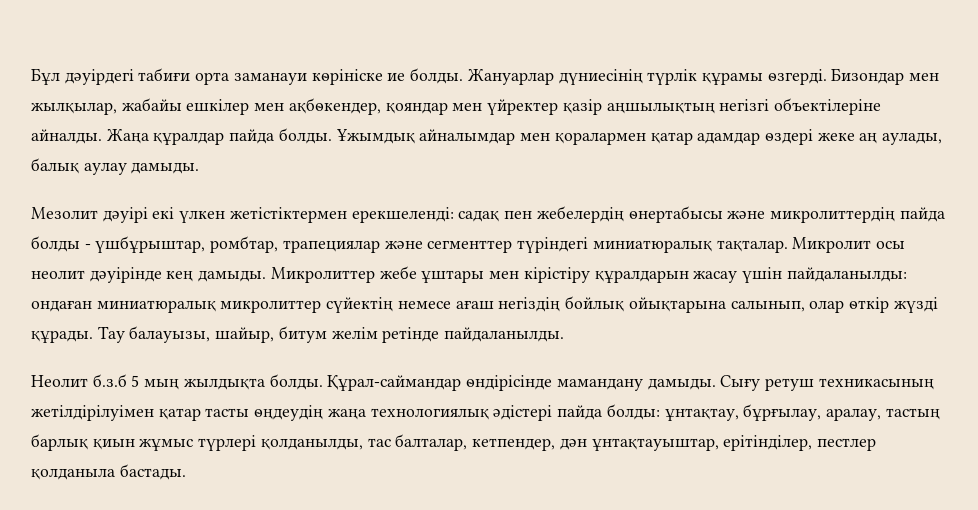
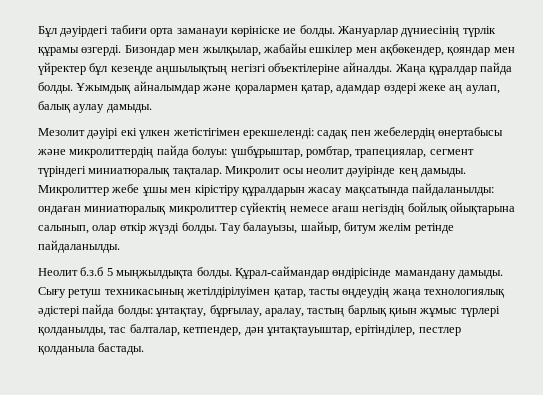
- Бизондар мен жылқылар, жабайы ешкілер мен ақбөкендер, қояндар мен үйректер қазір аңшылықтың негізгі объектілеріне айналды.
+ Бизондар мен жылқылар, жабайы ешкілер мен ақбөкендер, қояндар мен үйректер бұл кезеңде аңшылықтың негізгі объектілеріне айналды.
- Ұжымдық айналымдар мен қоралармен қатар адамдар өздері жеке аң аулады, балық аулау дамыды.
+ Ұжымдық айналымдар және қоралармен қатар, адамдар өздері жеке аң аулап, балық аулау дамыды.
- Мезолит дәуірі екі үлкен жетістіктермен ерекшеленді: садақ пен жебелердің өнертабысы және микролиттердің пайда болды - үшбұрыштар, ромбтар, трапециялар және сегменттер түріндегі миниатюралық тақталар.
+ Мезолит дәуірі екі үлкен жетістігімен ерекшеленді: садақ пен жебелердің өнертабысы және микролиттердің пайда болуы: үшбұрыштар, ромбтар, трапециялар, сегмент түріндегі миниатюралық тақталар.
- Микролиттер жебе ұштары мен кірістіру құралдарын жасау үшін пайдаланылды: ондаған миниатюралық микролиттер сүйектің немесе ағаш негіздің бойлық ойықтарына салынып, олар өткір жүзді құрады.
+ Микролиттер жебе ұшы мен кірістіру құралдарын жасау мақсатында пайдаланылды: ондаған миниатюралық микролиттер сүйектің немесе ағаш негіздің бойлық ойықтарына салынып, олар өткір жүзді болды.
- Неолит б.з.б 5 мың жылдықта болды.
+ Неолит б.з.б 5 мыңжылдықта болды.
- Сығу ретуш техникасының жетілдірілуімен қатар тасты өңдеудің жаңа технологиялық әдістері пайда болды: ұнтақтау, бұрғылау, аралау, тастың барлық қиын жұмыс түрлері қолданылды, тас балталар, кетпендер, дән ұнтақтауыштар, ерітінділер, пестлер қолданыла бастады.
+ Сығу ретуш техникасының жетілдірілуімен қатар, тасты өңдеудің жаңа технологиялық әдістері пайда болды: ұнтақтау, бұрғылау, аралау, тастың барлық қиын жұмыс түрлері қолданылды, тас балталар, кетпендер, дән ұнтақтауыштар, ерітінділер, пестлер қолданыла бастады.

